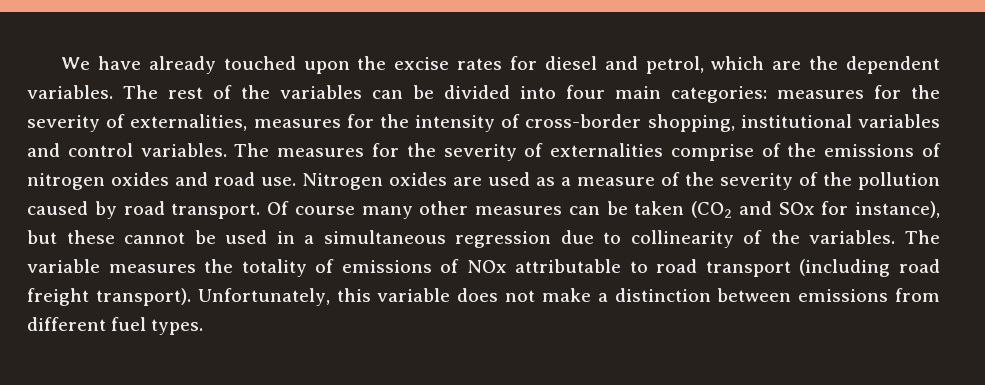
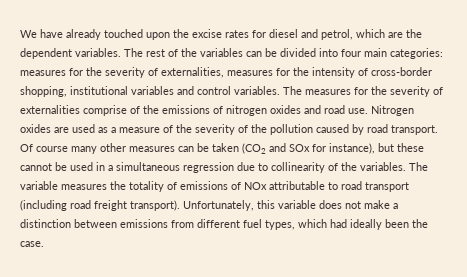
- Unfortunately, this variable does not make a distinction between emissions from different fuel types.
+ Unfortunately, this variable does not make a distinction between emissions from different fuel types, which had ideally been the case.

